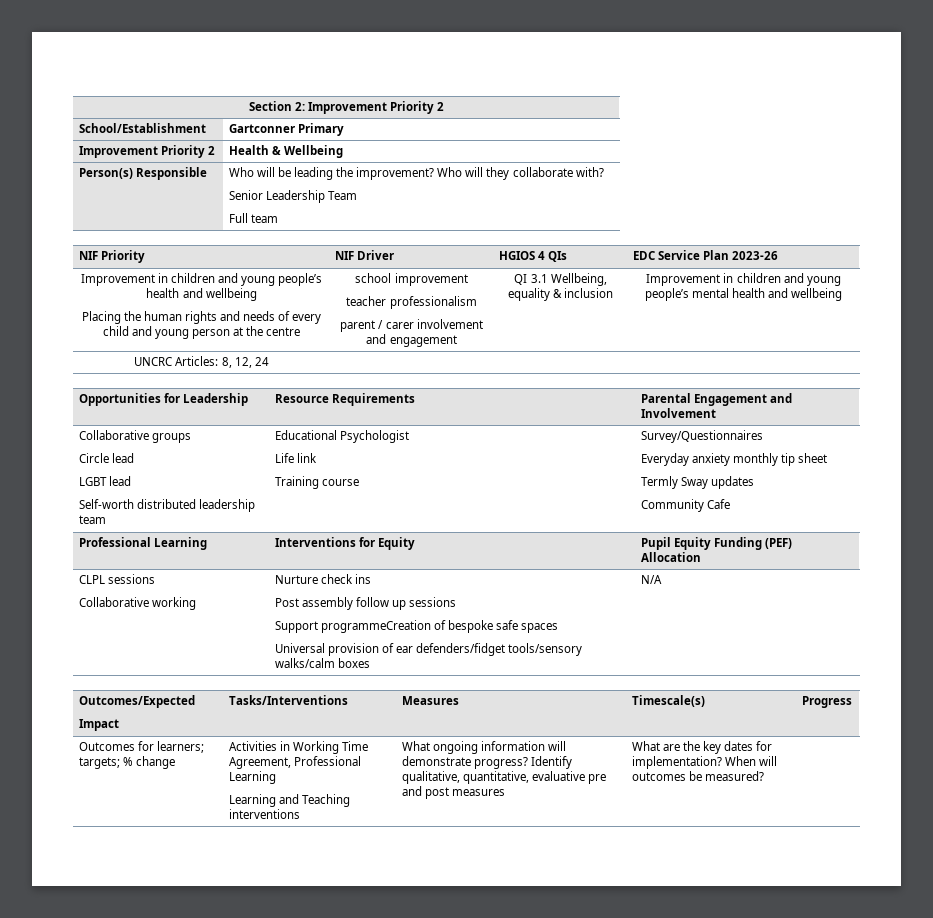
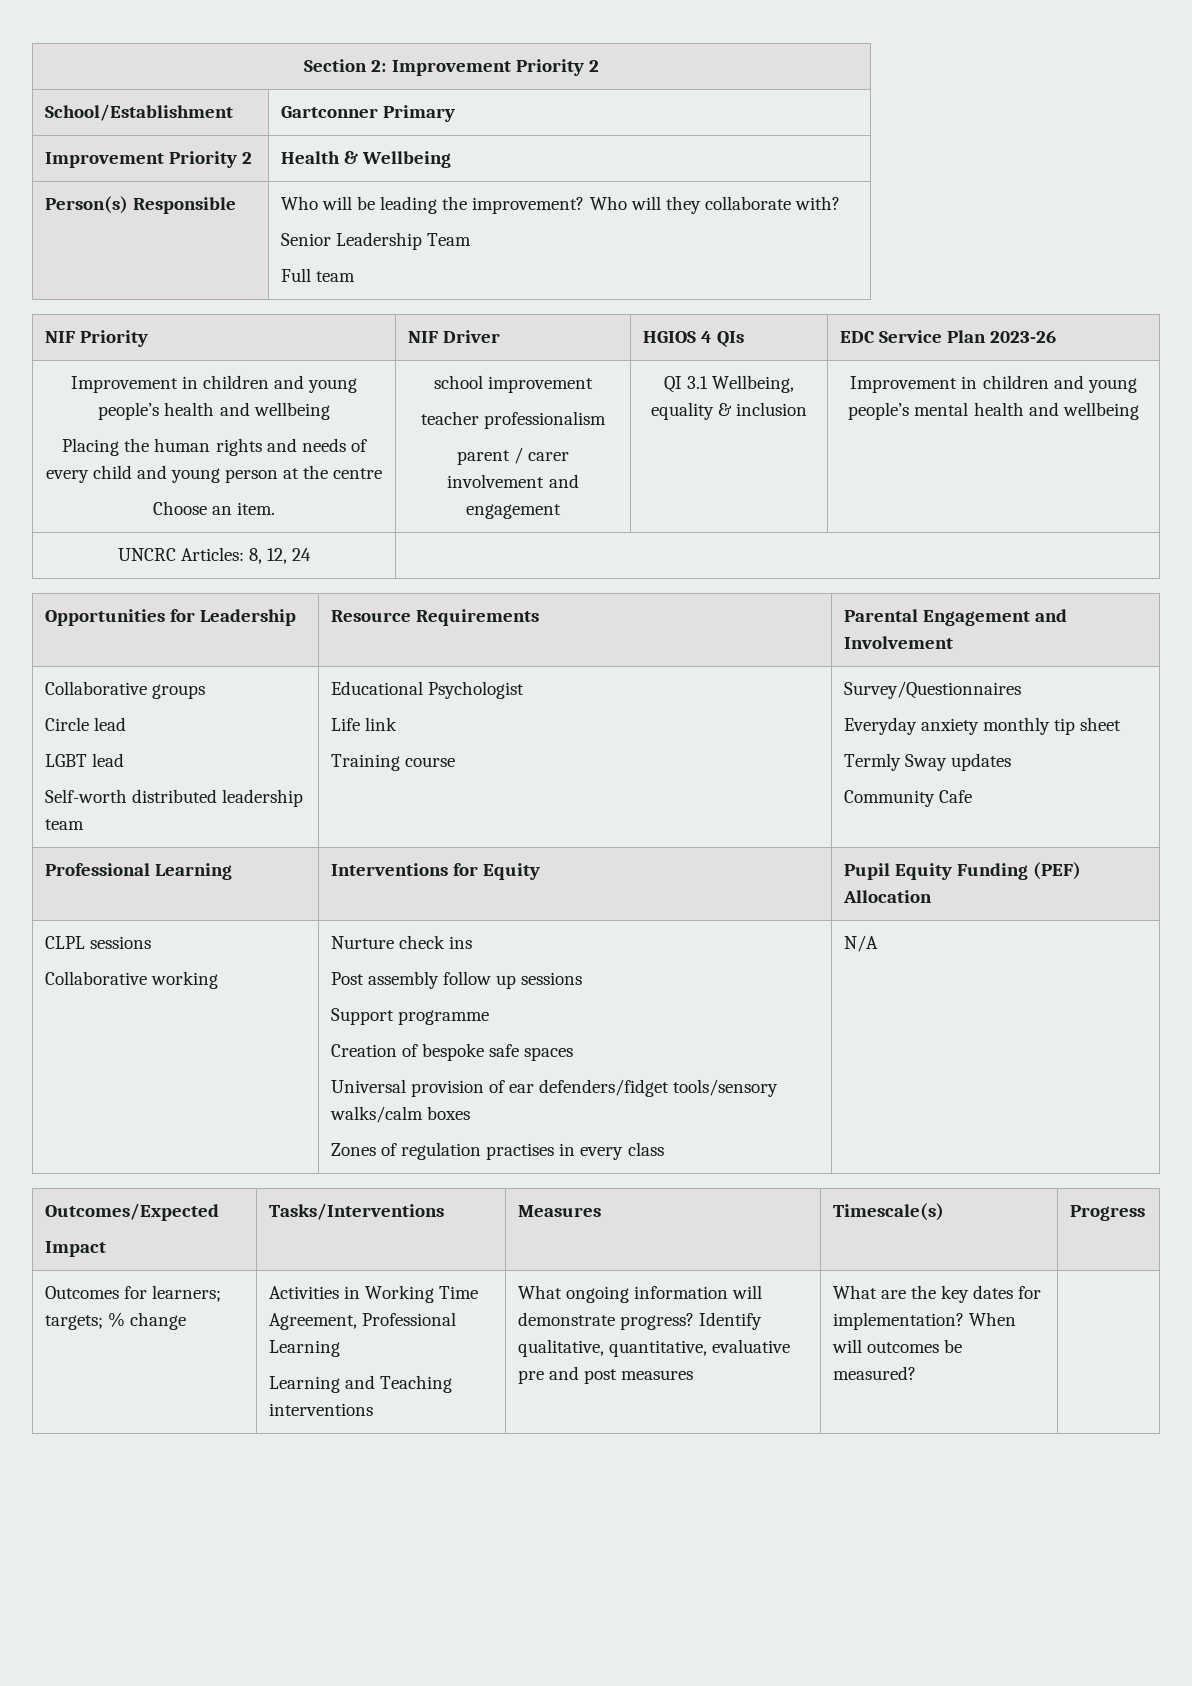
+ Choose an item.
  CLPL sessions
  Collaborative working | Nurture check ins
  Post assembly follow up sessions
- Support programmeCreation of bespoke safe spaces
- Universal provision of ear defenders/fidget tools/sensory walks/calm boxes | N/A
+ Support programme
+ Creation of bespoke safe spaces
+ Universal provision of ear defenders/fidget tools/sensory walks/calm boxes
+ Zones of regulation practises in every class | N/A

